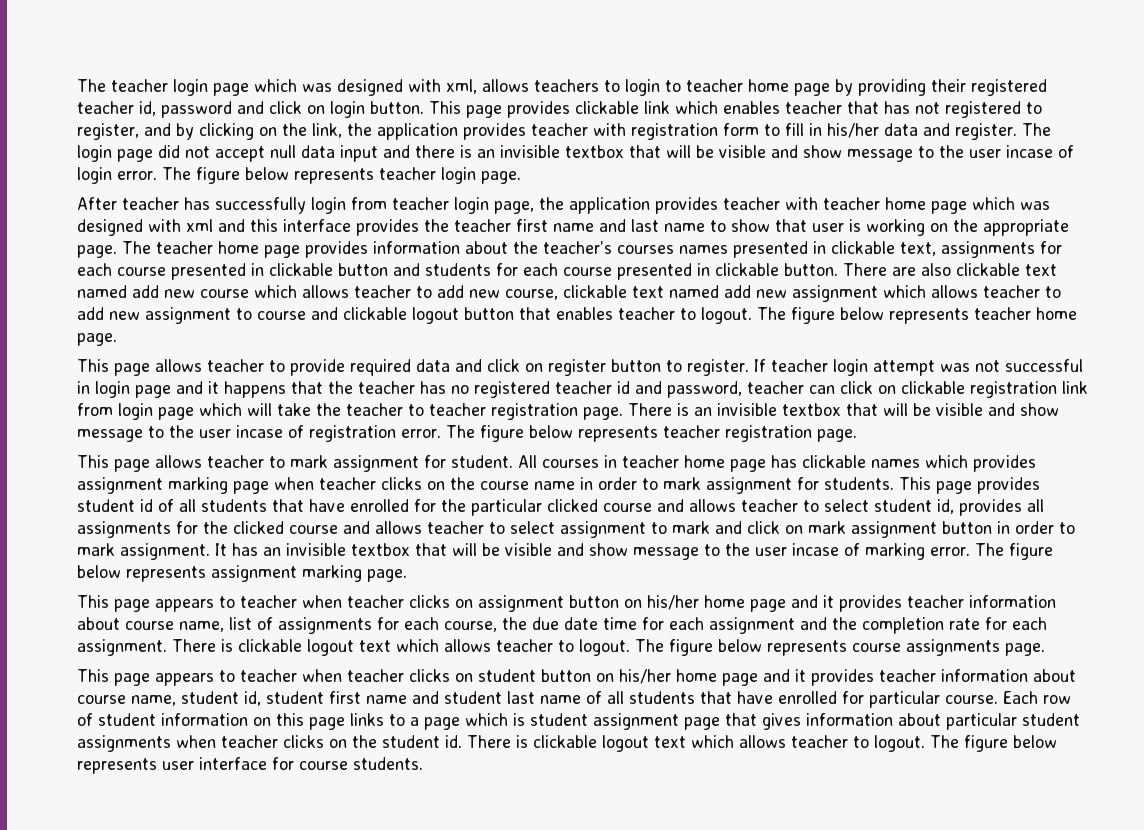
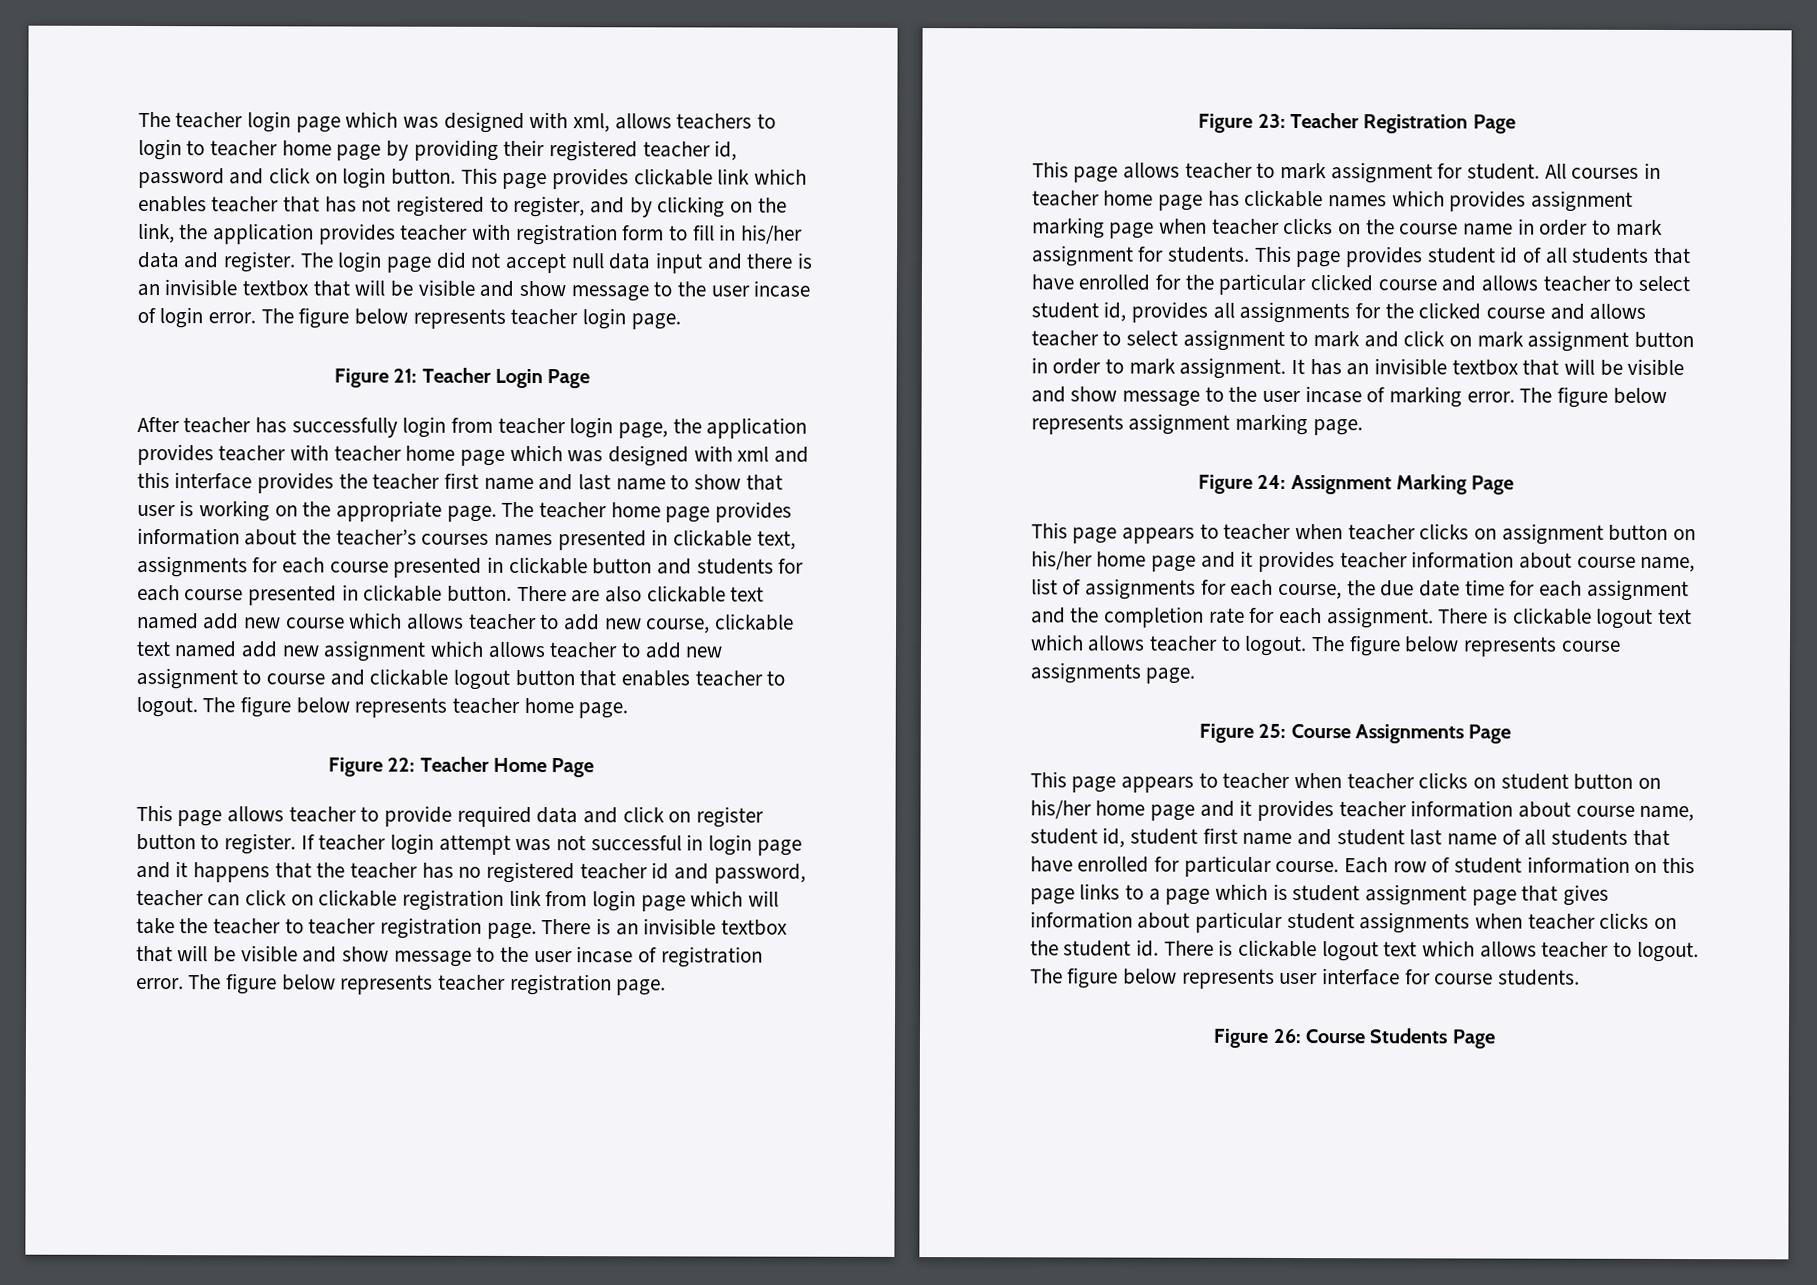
+ Figure 21: Teacher Login Page
+ Figure 22: Teacher Home Page
+ Figure 23: Teacher Registration Page
+ Figure 24: Assignment Marking Page
+ Figure 25: Course Assignments Page
+ Figure 26: Course Students Page

